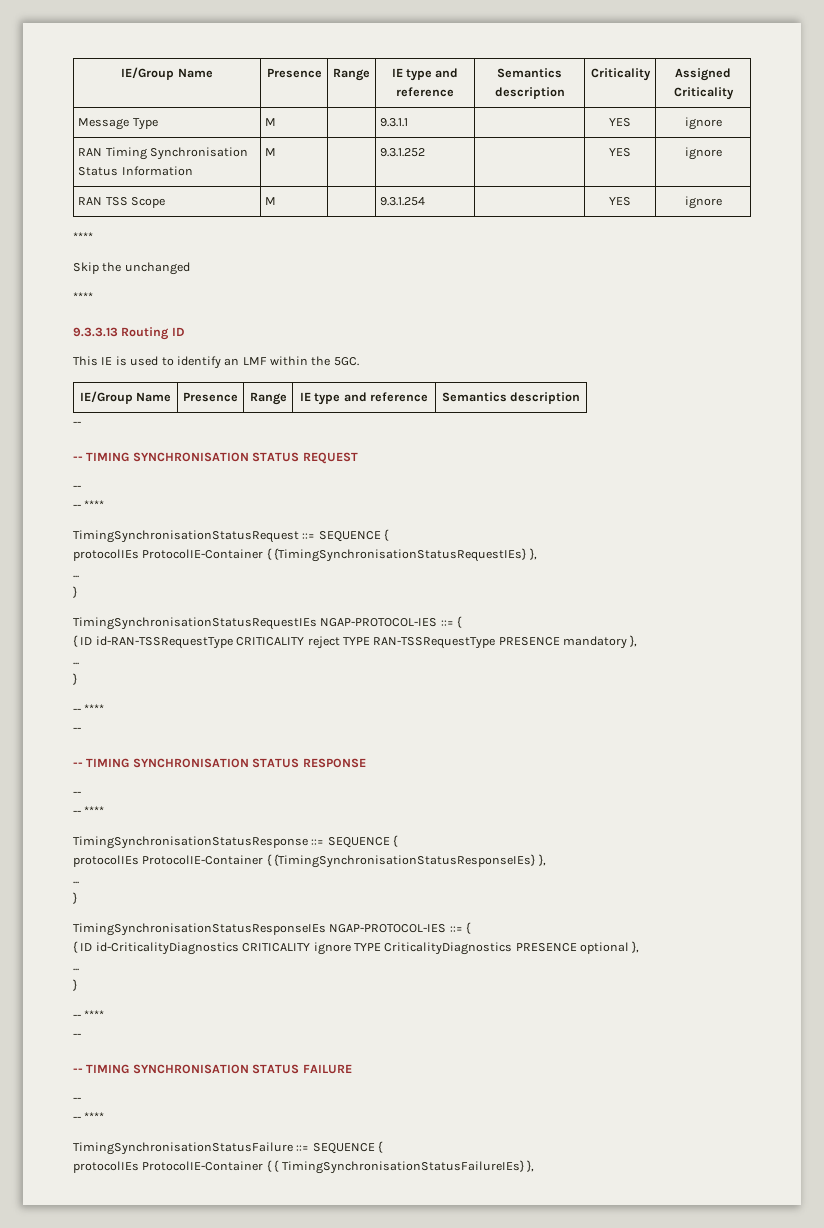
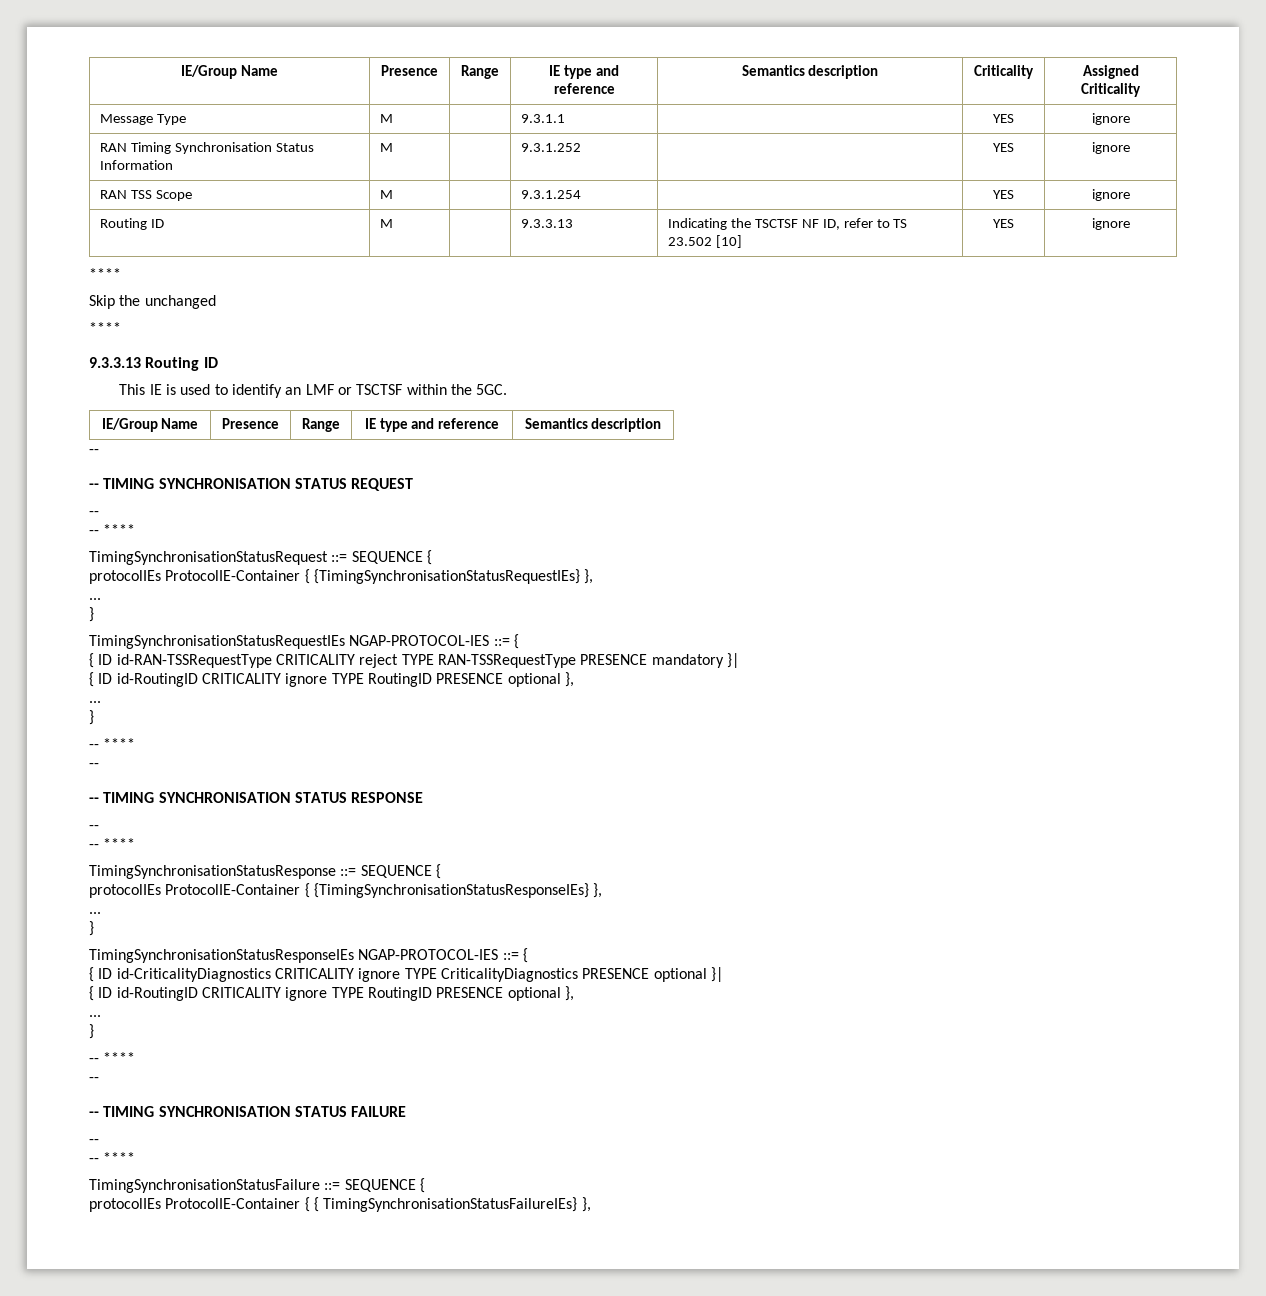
+ Routing ID | M | | 9.3.3.13 | Indicating the TSCTSF NF ID, refer to TS 23.502 [10] | YES | ignore
- This IE is used to identify an LMF within the 5GC.
+ This IE is used to identify an LMF or TSCTSF within the 5GC.
- { ID id-RAN-TSSRequestType CRITICALITY reject TYPE RAN-TSSRequestType PRESENCE mandatory },
+ { ID id-RAN-TSSRequestType CRITICALITY reject TYPE RAN-TSSRequestType PRESENCE mandatory }|
+ { ID id-RoutingID CRITICALITY ignore TYPE RoutingID PRESENCE optional },
- { ID id-CriticalityDiagnostics CRITICALITY ignore TYPE CriticalityDiagnostics PRESENCE optional },
+ { ID id-CriticalityDiagnostics CRITICALITY ignore TYPE CriticalityDiagnostics PRESENCE optional }|
+ { ID id-RoutingID CRITICALITY ignore TYPE RoutingID PRESENCE optional },

